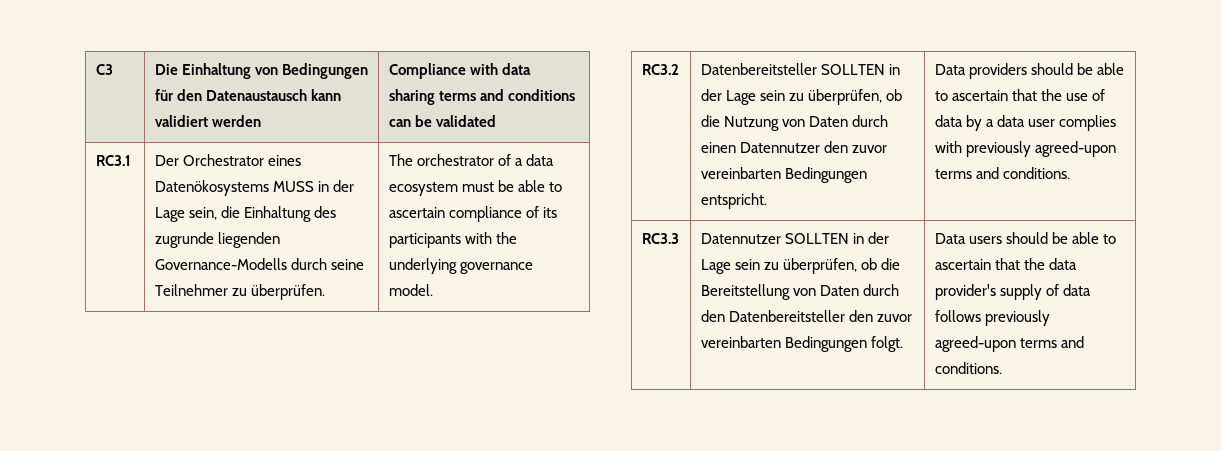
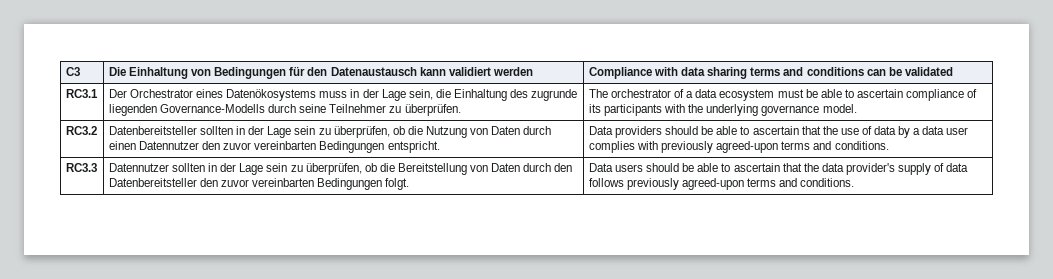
- Der Orchestrator eines Datenökosystems MUSS in der Lage sein, die Einhaltung des zugrunde liegenden Governance-Modells durch seine Teilnehmer zu überprüfen.
+ Der Orchestrator eines Datenökosystems muss in der Lage sein, die Einhaltung des zugrunde liegenden Governance-Modells durch seine Teilnehmer zu überprüfen.
- Datenbereitsteller SOLLTEN in der Lage sein zu überprüfen, ob die Nutzung von Daten durch einen Datennutzer den zuvor vereinbarten Bedingungen entspricht.
+ Datenbereitsteller sollten in der Lage sein zu überprüfen, ob die Nutzung von Daten durch einen Datennutzer den zuvor vereinbarten Bedingungen entspricht.
- Datennutzer SOLLTEN in der Lage sein zu überprüfen, ob die Bereitstellung von Daten durch den Datenbereitsteller den zuvor vereinbarten Bedingungen folgt.
+ Datennutzer sollten in der Lage sein zu überprüfen, ob die Bereitstellung von Daten durch den Datenbereitsteller den zuvor vereinbarten Bedingungen folgt.

